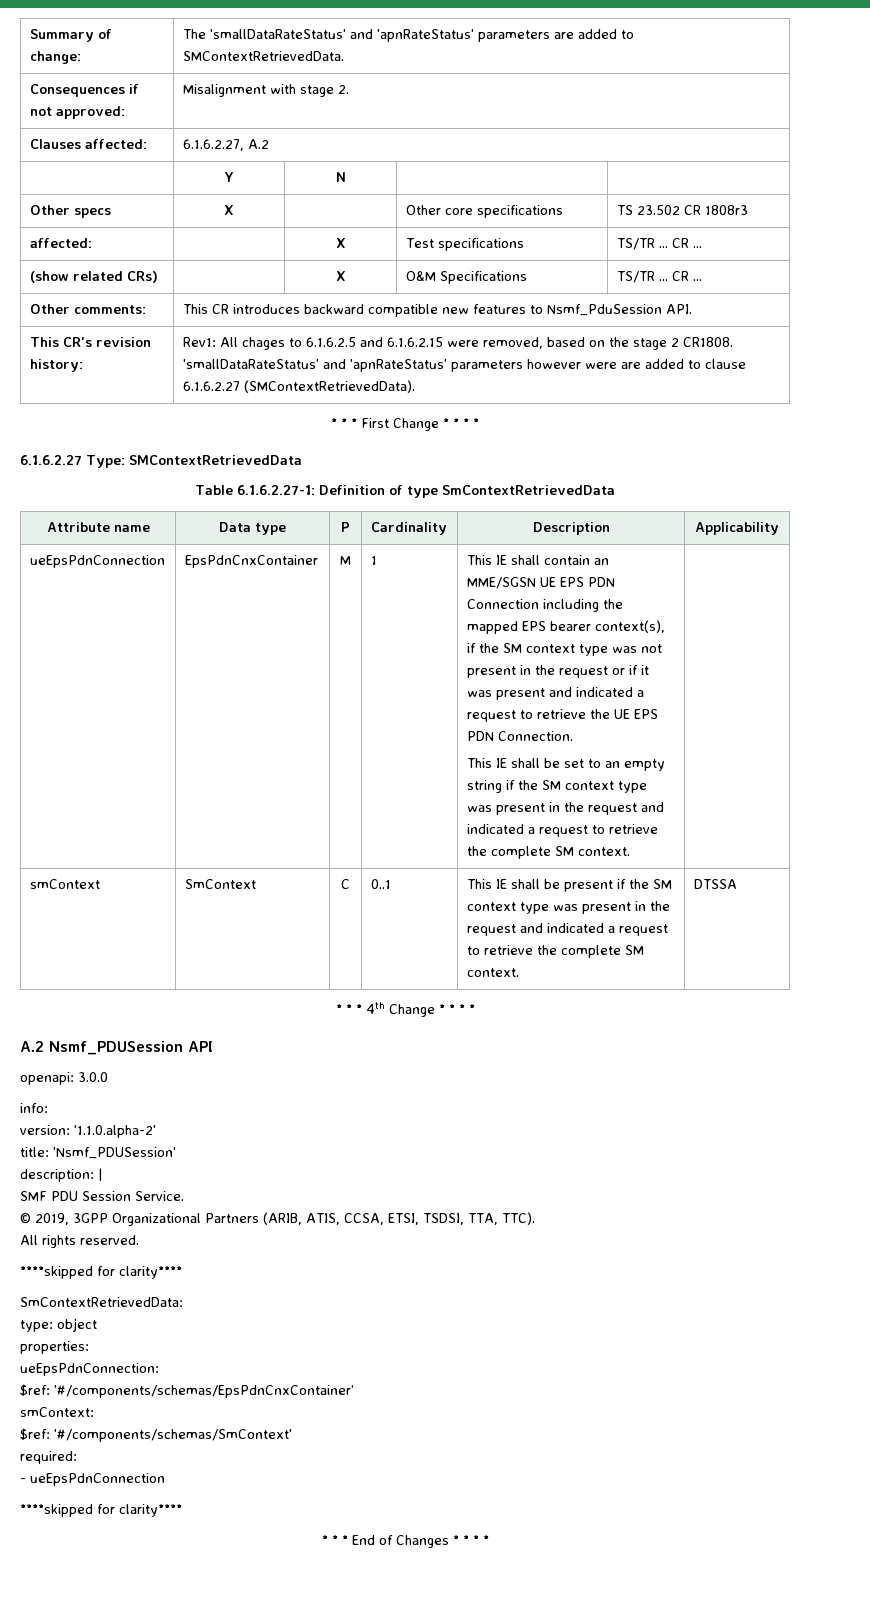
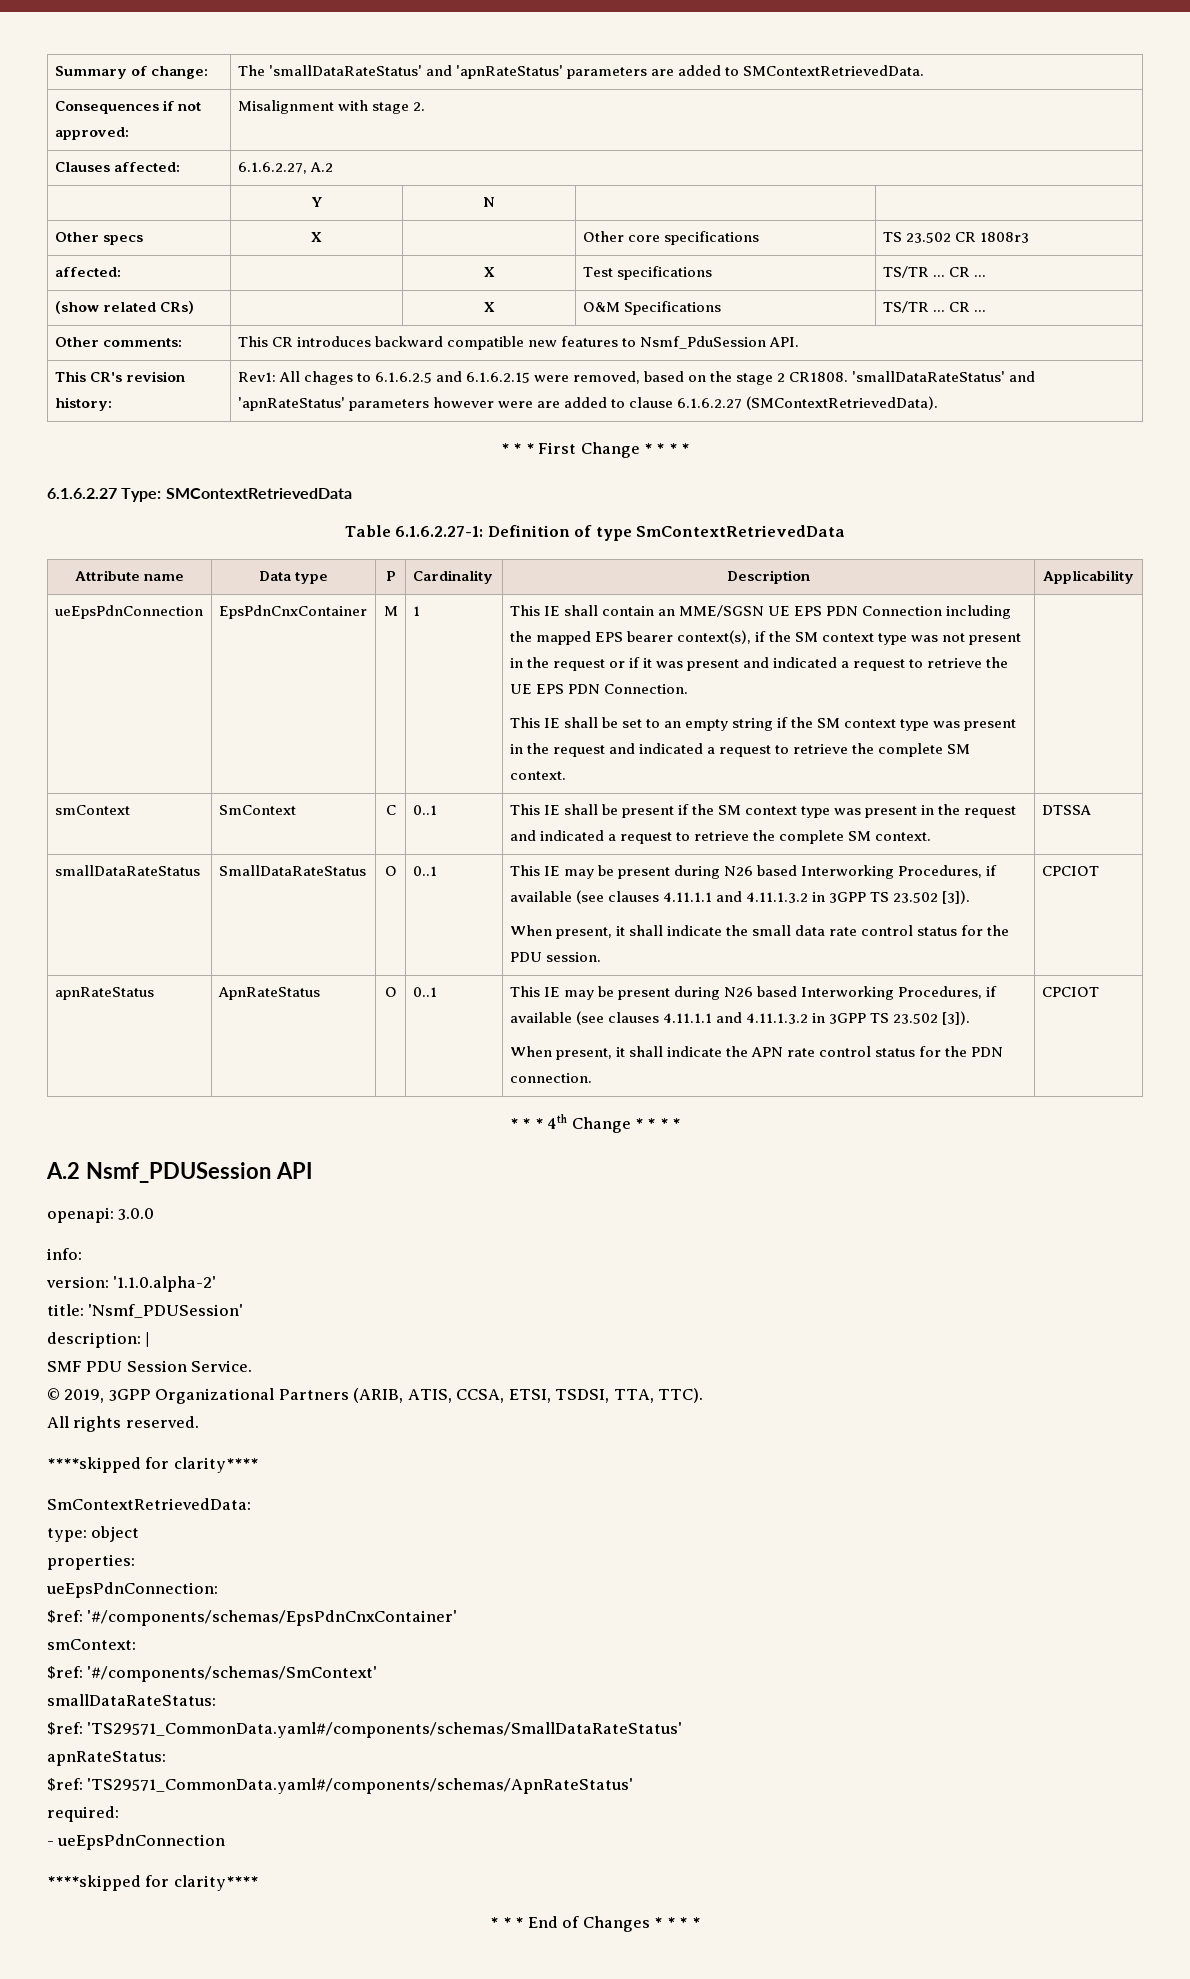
+ smallDataRateStatus | SmallDataRateStatus | O | 0..1 | This IE may be present during N26 based Interworking Procedures, if available (see clauses 4.11.1.1 and 4.11.1.3.2 in 3GPP TS 23.502 [3]).
+ When present, it shall indicate the small data rate control status for the PDU session. | CPCIOT
+ apnRateStatus | ApnRateStatus | O | 0..1 | This IE may be present during N26 based Interworking Procedures, if available (see clauses 4.11.1.1 and 4.11.1.3.2 in 3GPP TS 23.502 [3]).
+ When present, it shall indicate the APN rate control status for the PDN connection. | CPCIOT
+ smallDataRateStatus:
+ $ref: 'TS29571_CommonData.yaml#/components/schemas/SmallDataRateStatus'
+ apnRateStatus:
+ $ref: 'TS29571_CommonData.yaml#/components/schemas/ApnRateStatus'

